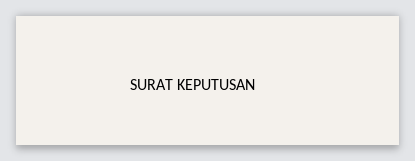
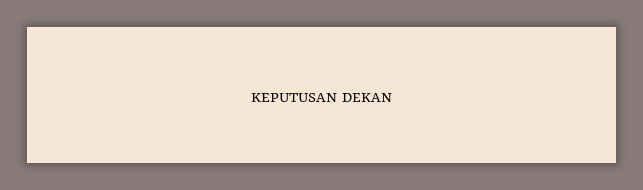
- SURAT KEPUTUSAN
+ KEPUTUSAN DEKAN

